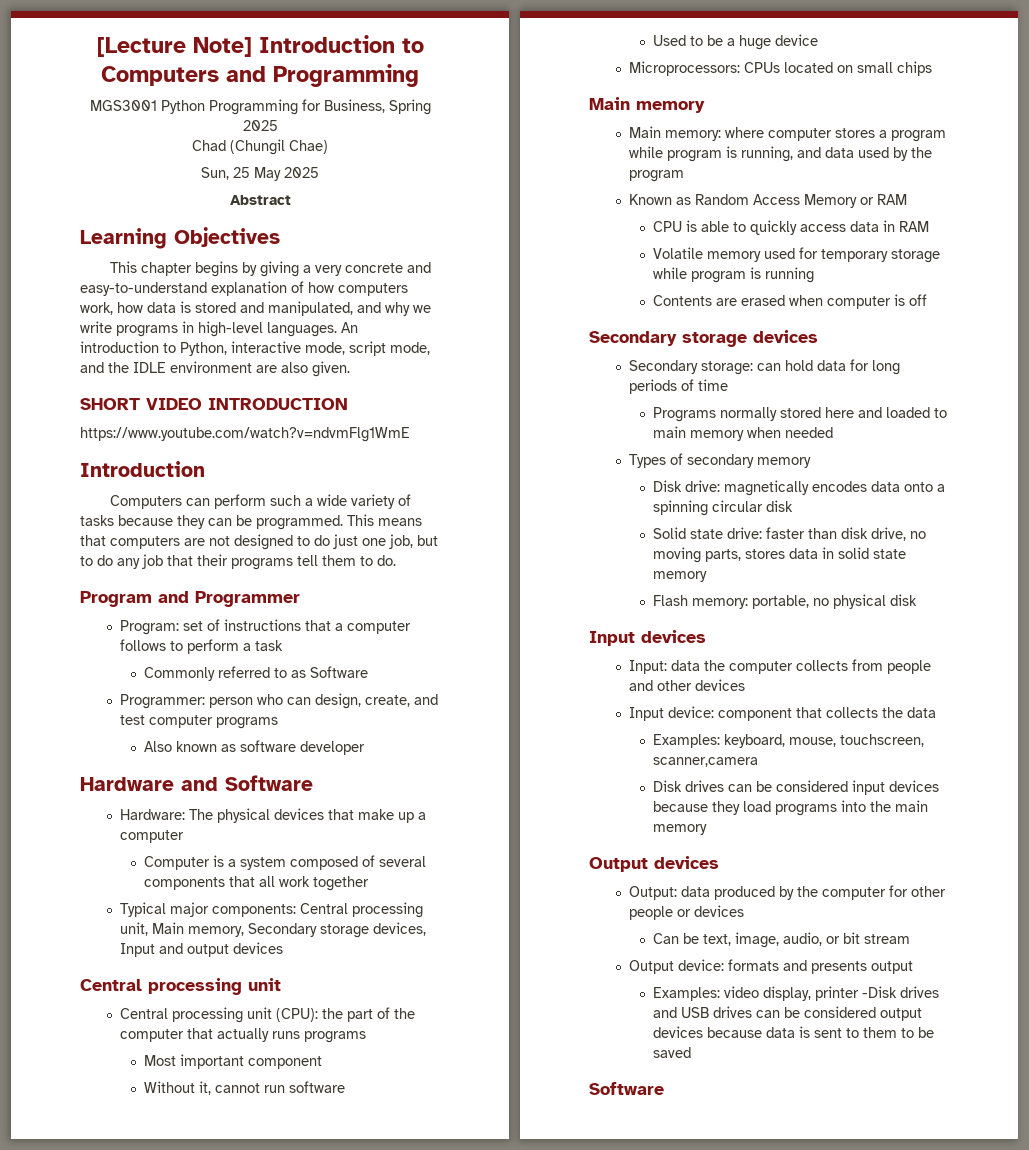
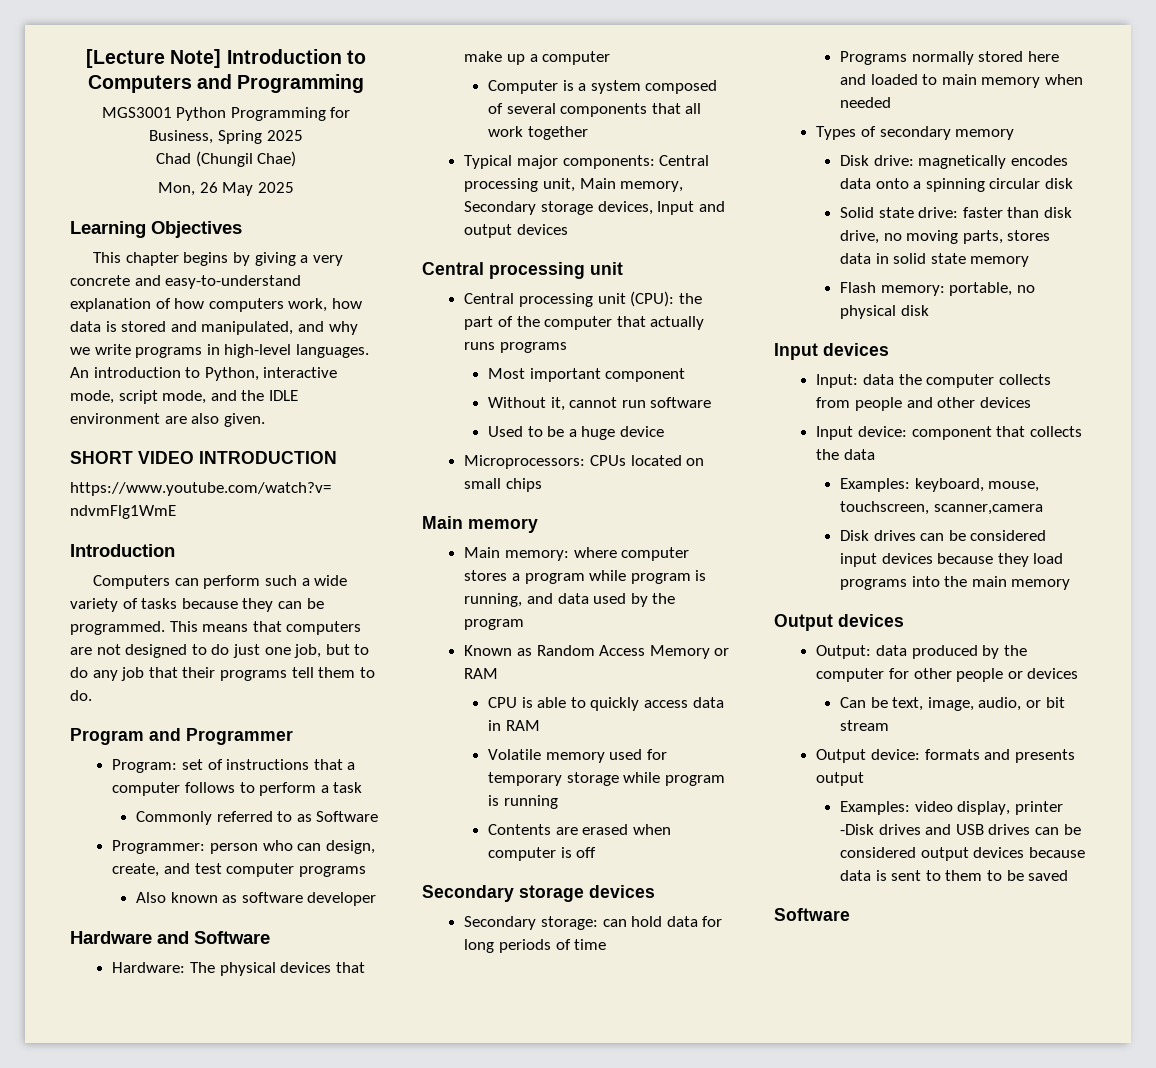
- Sun, 25 May 2025
+ Mon, 26 May 2025
- Abstract

